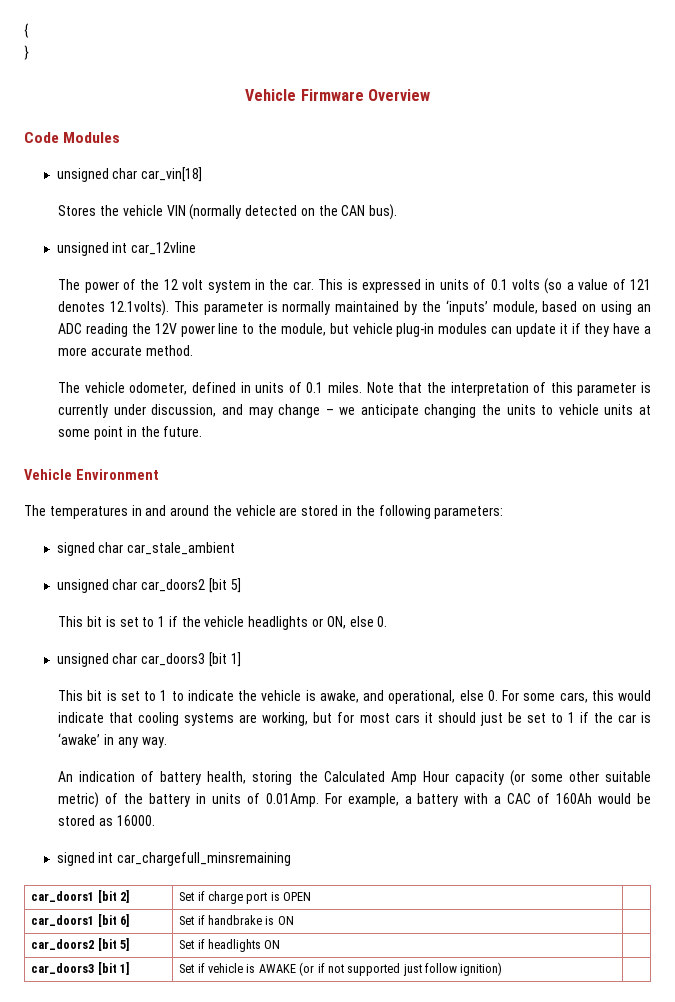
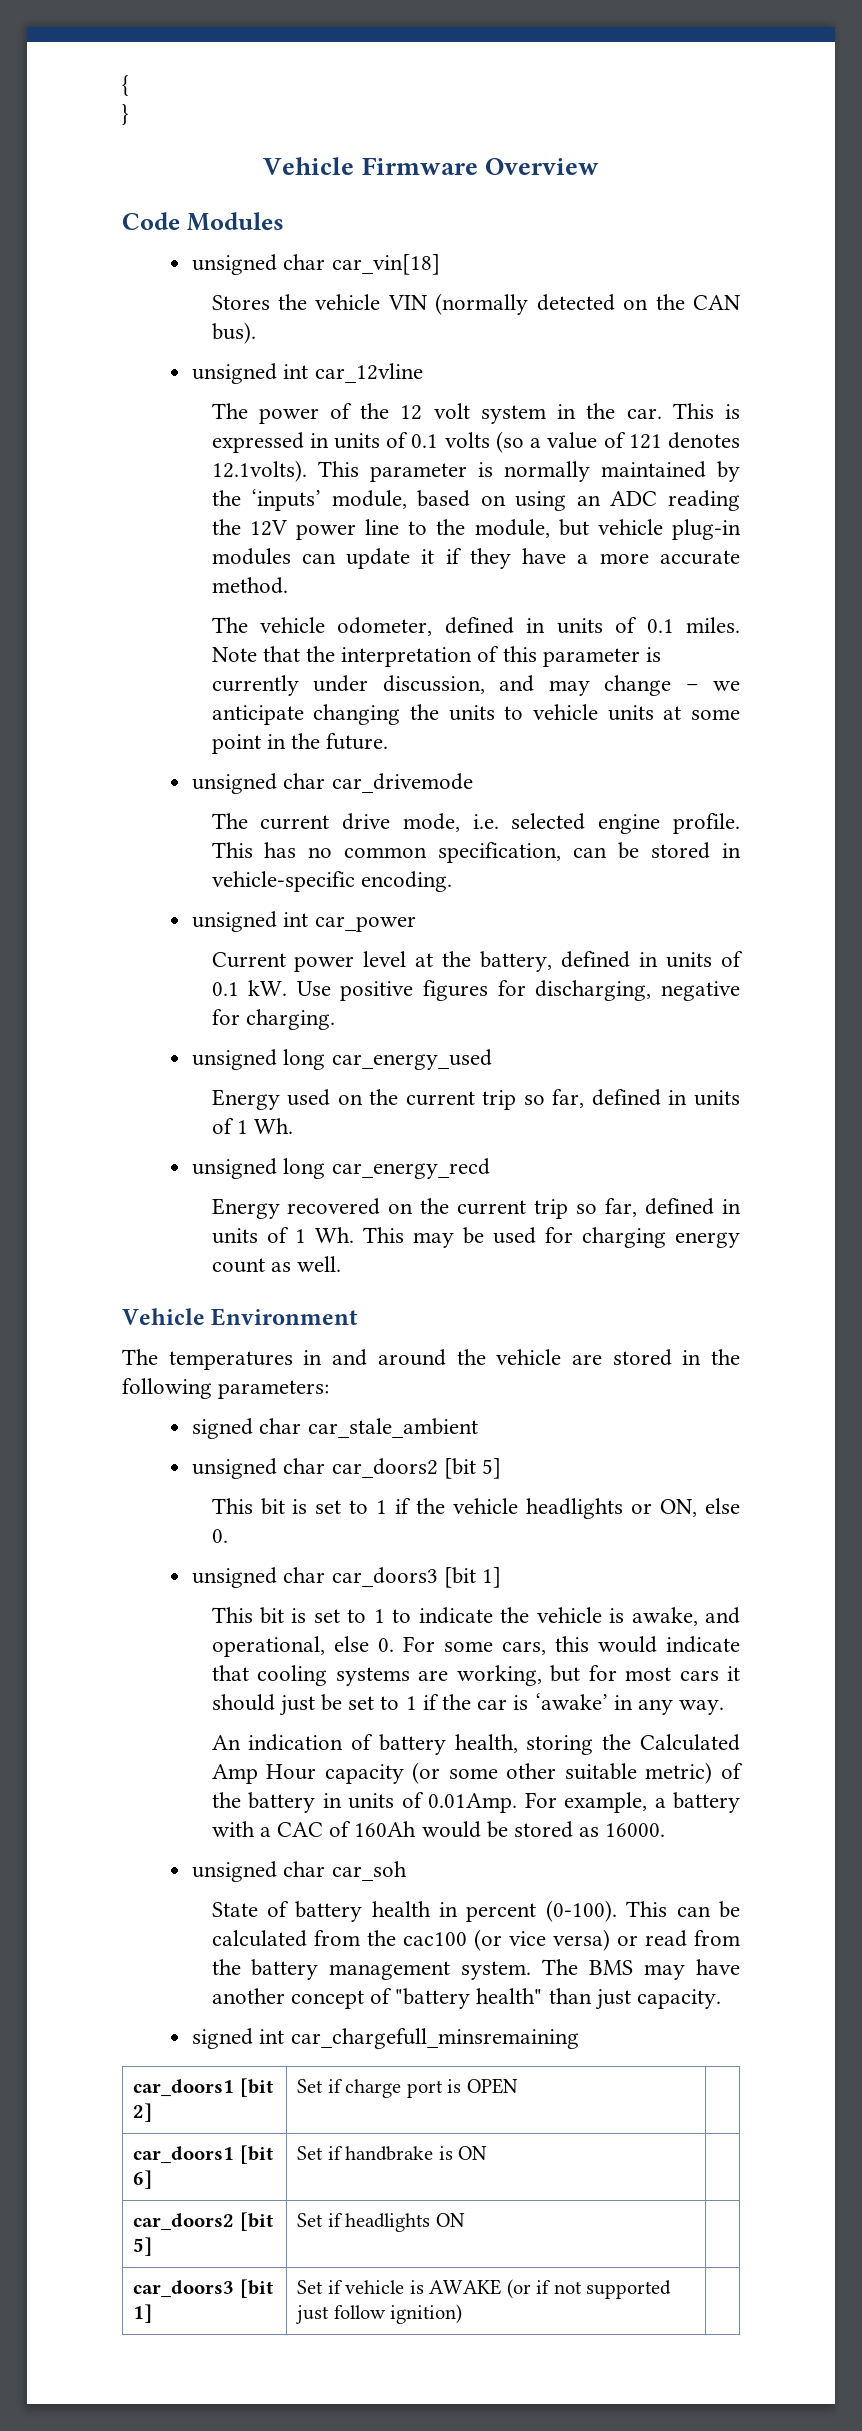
+ unsigned char car_drivemode
+ The current drive mode, i.e. selected engine profile. This has no common specification, can be stored in vehicle-specific encoding.
+ unsigned int car_power
+ Current power level at the battery, defined in units of 0.1 kW. Use positive figures for discharging, negative for charging.
+ unsigned long car_energy_used
+ Energy used on the current trip so far, defined in units of 1 Wh.
+ unsigned long car_energy_recd
+ Energy recovered on the current trip so far, defined in units of 1 Wh. This may be used for charging energy count as well.
+ unsigned char car_soh
+ State of battery health in percent (0-100). This can be calculated from the cac100 (or vice versa) or read from the battery management system. The BMS may have another concept of "battery health" than just capacity.

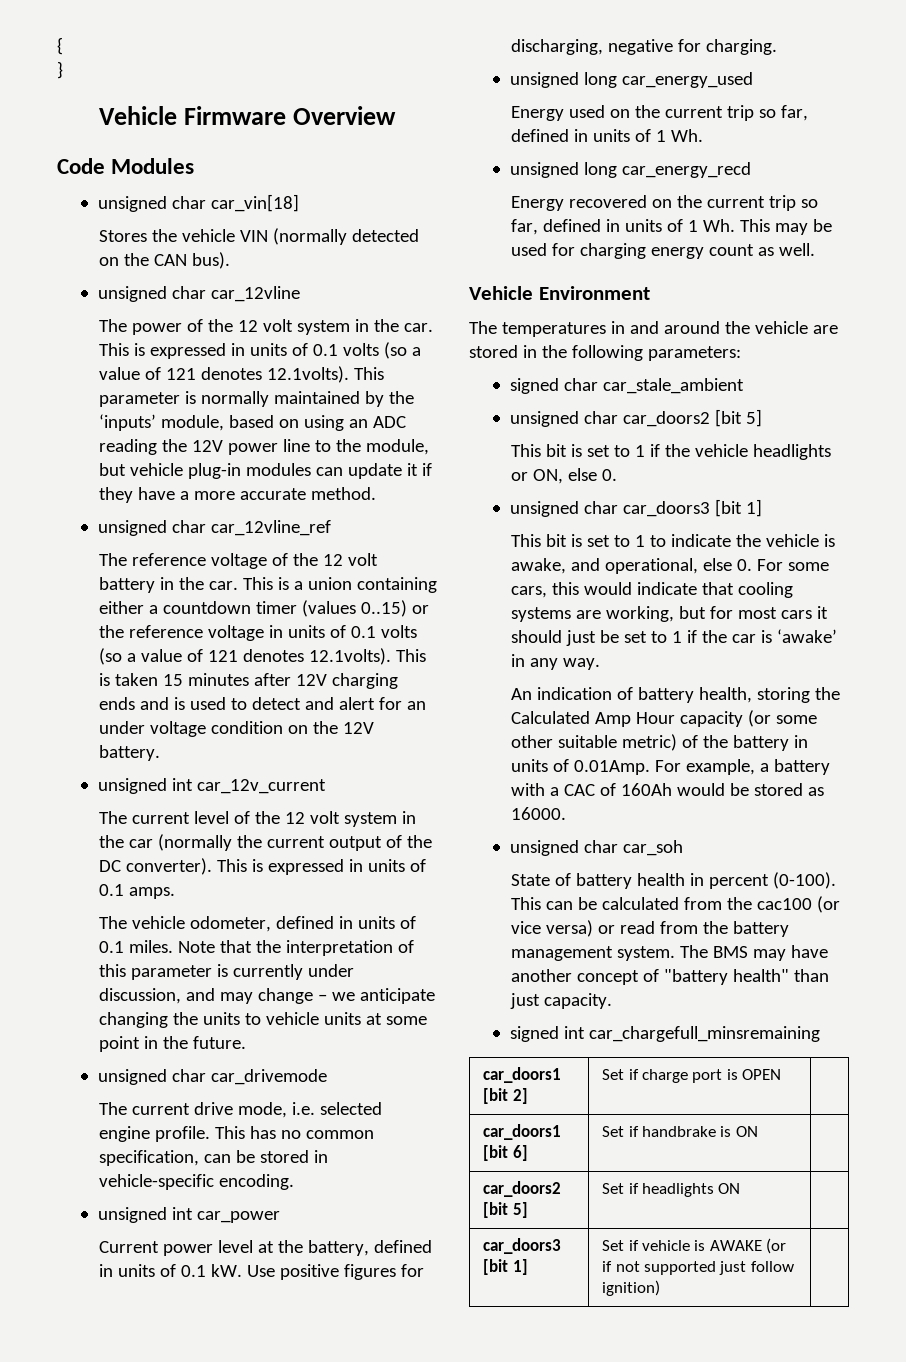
- unsigned int car_12vline
+ unsigned char car_12vline
+ unsigned char car_12vline_ref
+ The reference voltage of the 12 volt battery in the car. This is a union containing either a countdown timer (values 0..15) or the reference voltage in units of 0.1 volts (so a value of 121 denotes 12.1volts). This is taken 15 minutes after 12V charging ends and is used to detect and alert for an under voltage condition on the 12V battery.
+ unsigned int car_12v_current
+ The current level of the 12 volt system in the car (normally the current output of the DC converter). This is expressed in units of 0.1 amps.

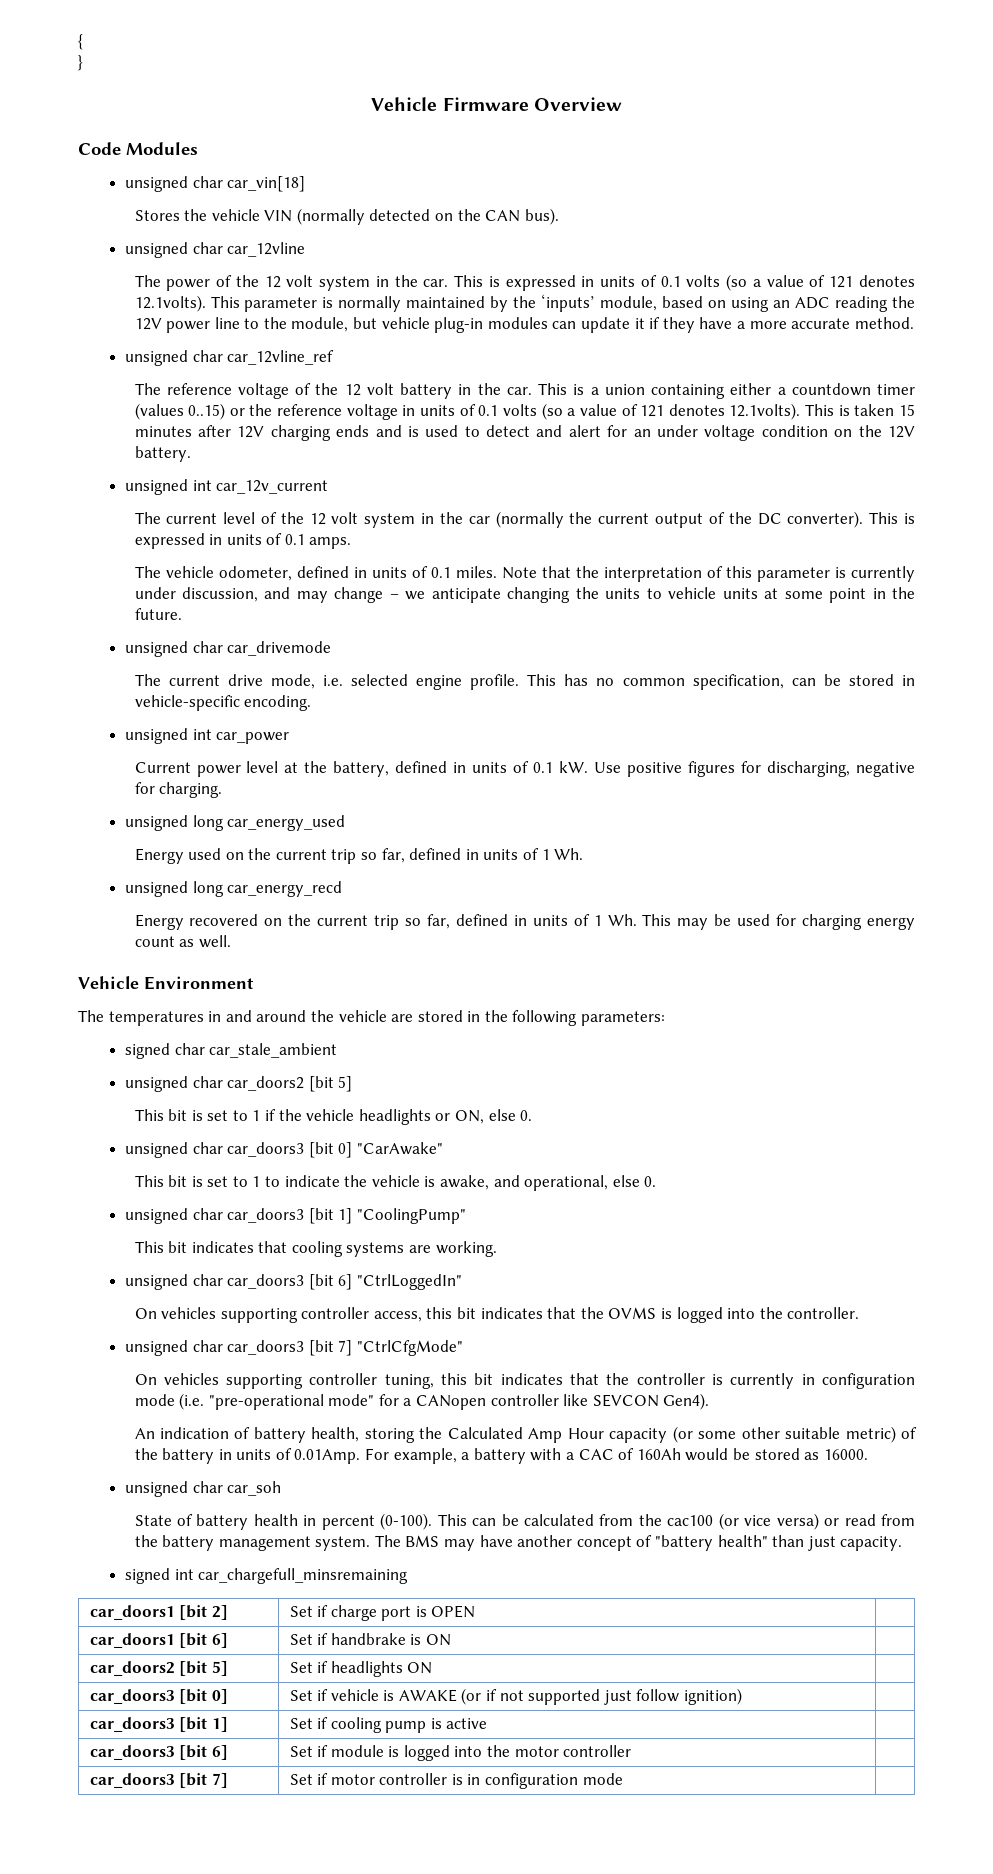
- unsigned char car_doors3 [bit 1]
+ unsigned char car_doors3 [bit 0] "CarAwake"
- This bit is set to 1 to indicate the vehicle is awake, and operational, else 0. For some cars, this would indicate that cooling systems are working, but for most cars it should just be set to 1 if the car is ‘awake’ in any way.
+ This bit is set to 1 to indicate the vehicle is awake, and operational, else 0.
+ unsigned char car_doors3 [bit 1] "CoolingPump"
+ This bit indicates that cooling systems are working.
+ unsigned char car_doors3 [bit 6] "CtrlLoggedIn"
+ On vehicles supporting controller access, this bit indicates that the OVMS is logged into the controller.
+ unsigned char car_doors3 [bit 7] "CtrlCfgMode"
+ On vehicles supporting controller tuning, this bit indicates that the controller is currently in configuration mode (i.e. "pre-operational mode" for a CANopen controller like SEVCON Gen4).
- car_doors3 [bit 1] | Set if vehicle is AWAKE (or if not supported just follow ignition) |
+ car_doors3 [bit 0] | Set if vehicle is AWAKE (or if not supported just follow ignition) |
+ car_doors3 [bit 1] | Set if cooling pump is active |
+ car_doors3 [bit 6] | Set if module is logged into the motor controller |
+ car_doors3 [bit 7] | Set if motor controller is in configuration mode |

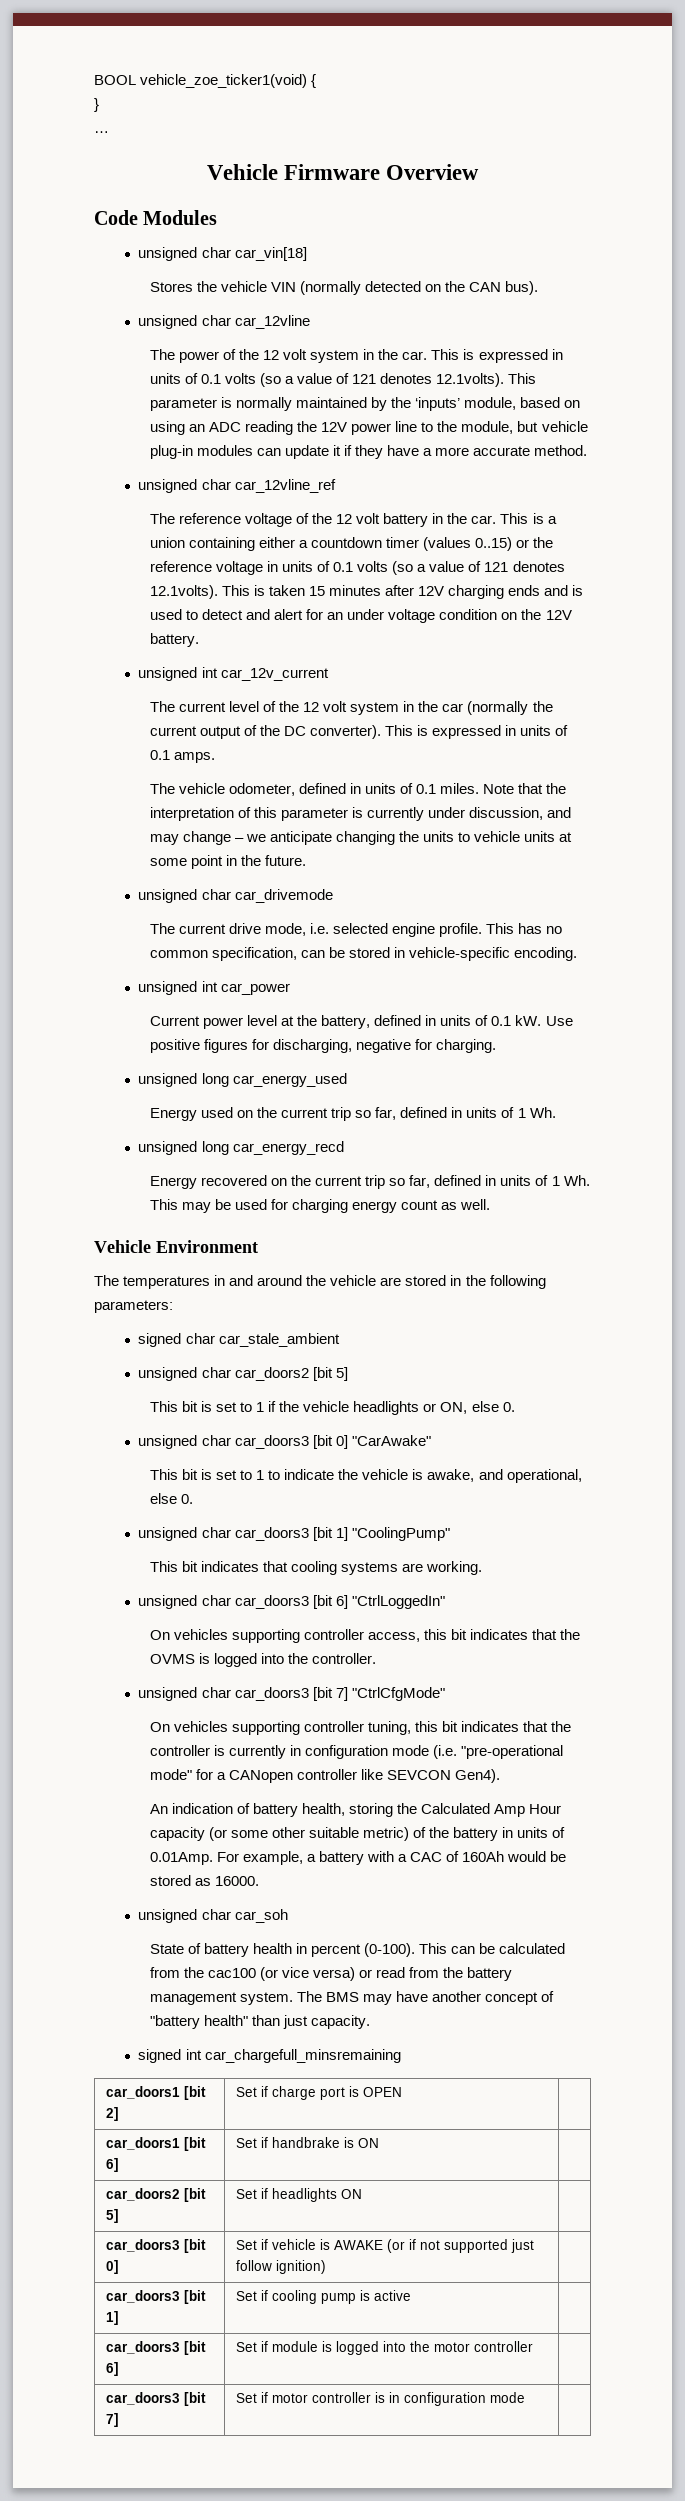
- {
+ BOOL vehicle_zoe_ticker1(void) {
+ …

